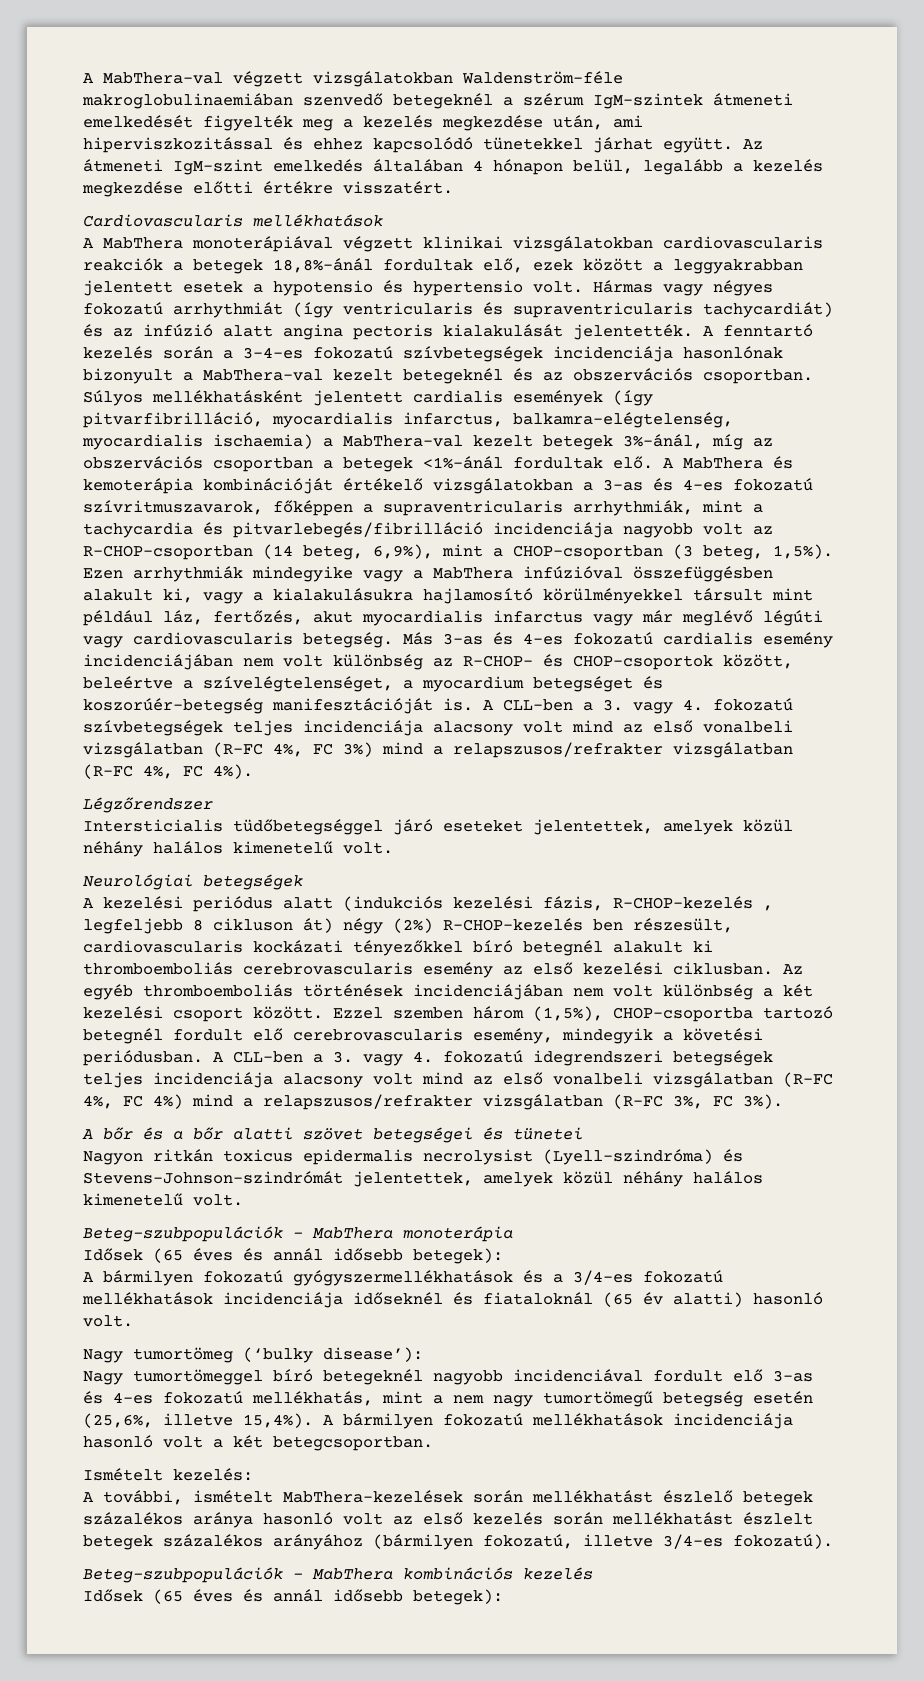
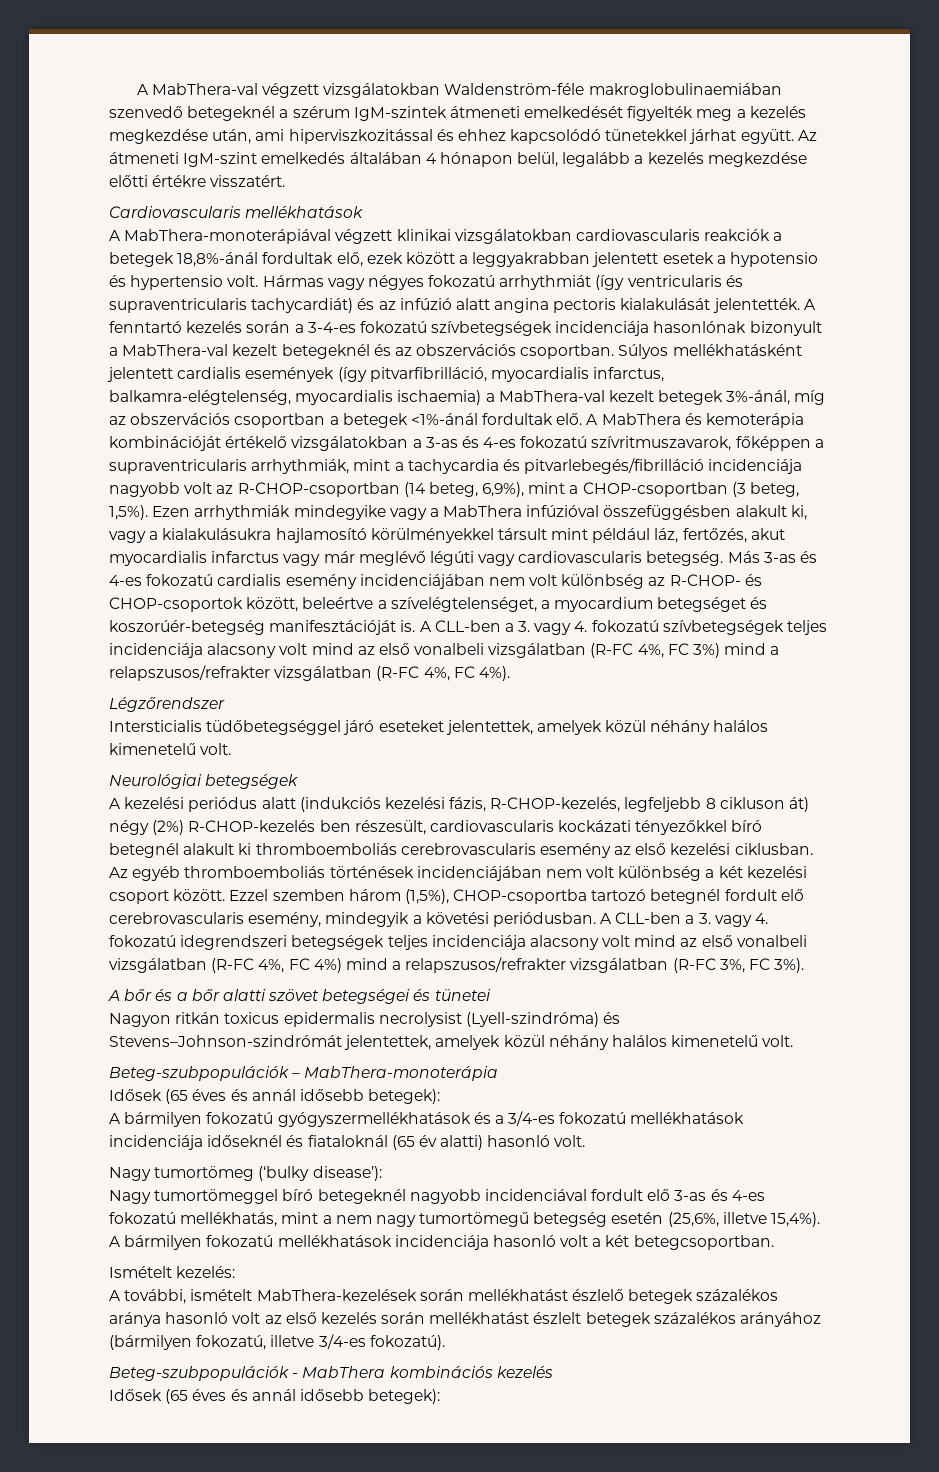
- A MabThera monoterápiával végzett klinikai vizsgálatokban cardiovascularis reakciók a betegek 18,8%-ánál fordultak elő, ezek között a leggyakrabban jelentett esetek a hypotensio és hypertensio volt.
+ A MabThera-monoterápiával végzett klinikai vizsgálatokban cardiovascularis reakciók a betegek 18,8%-ánál fordultak elő, ezek között a leggyakrabban jelentett esetek a hypotensio és hypertensio volt.
- A kezelési periódus alatt (indukciós kezelési fázis, R-CHOP-kezelés , legfeljebb 8 cikluson át) négy (2%) R-CHOP-kezelés ben részesült, cardiovascularis kockázati tényezőkkel bíró betegnél alakult ki thromboemboliás cerebrovascularis esemény az első kezelési ciklusban.
+ A kezelési periódus alatt (indukciós kezelési fázis, R-CHOP-kezelés, legfeljebb 8 cikluson át) négy (2%) R-CHOP-kezelés ben részesült, cardiovascularis kockázati tényezőkkel bíró betegnél alakult ki thromboemboliás cerebrovascularis esemény az első kezelési ciklusban.
- Beteg-szubpopulációk – MabThera monoterápia
+ Beteg-szubpopulációk – MabThera-monoterápia

